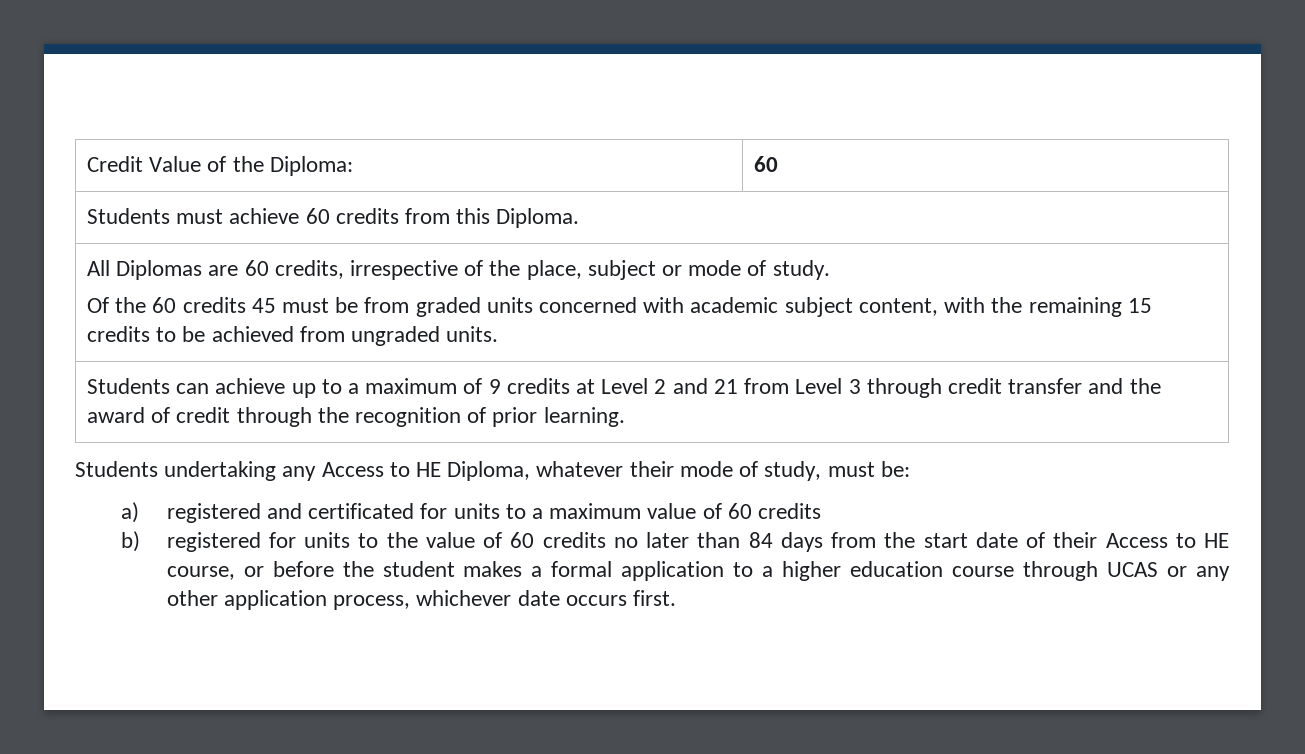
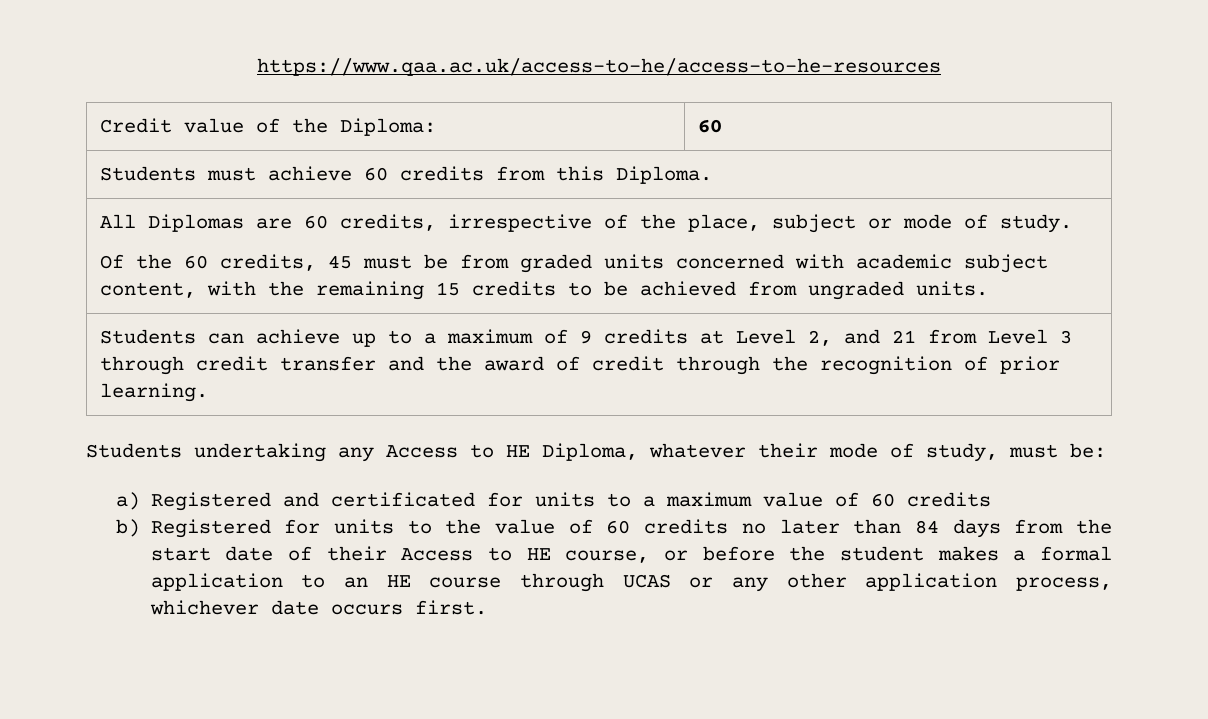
- Credit Value of the Diploma: | 60
+ https://www.qaa.ac.uk/access-to-he/access-to-he-resources
+ Credit value of the Diploma: | 60
  All Diplomas are 60 credits, irrespective of the place, subject or mode of study.
- Of the 60 credits 45 must be from graded units concerned with academic subject content, with the remaining 15 credits to be achieved from ungraded units.
+ Of the 60 credits, 45 must be from graded units concerned with academic subject content, with the remaining 15 credits to be achieved from ungraded units.
- Students can achieve up to a maximum of 9 credits at Level 2 and 21 from Level 3 through credit transfer and the award of credit through the recognition of prior learning.
+ Students can achieve up to a maximum of 9 credits at Level 2, and 21 from Level 3 through credit transfer and the award of credit through the recognition of prior learning.
- a) registered and certificated for units to a maximum value of 60 credits
+ a) Registered and certificated for units to a maximum value of 60 credits
- b) registered for units to the value of 60 credits no later than 84 days from the start date of their Access to HE course, or before the student makes a formal application to a higher education course through UCAS or any other application process, whichever date occurs first.
+ b) Registered for units to the value of 60 credits no later than 84 days from the start date of their Access to HE course, or before the student makes a formal application to an HE course through UCAS or any other application process, whichever date occurs first.

